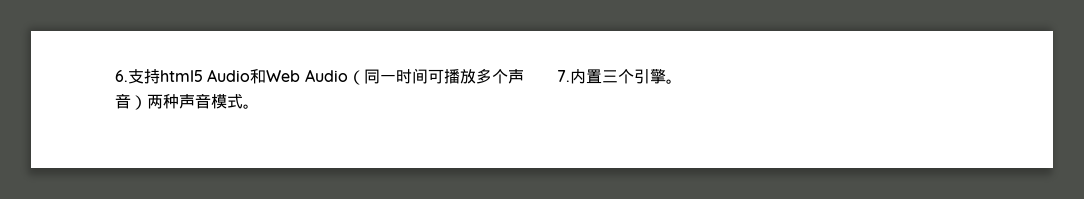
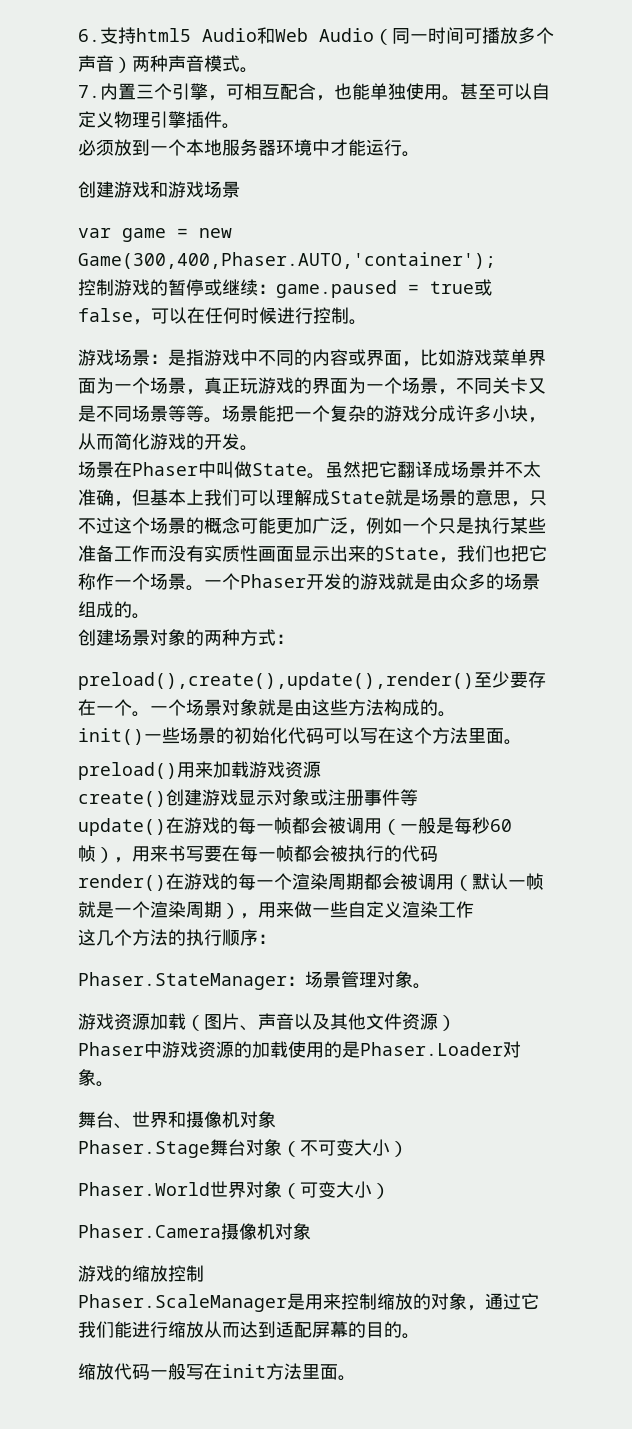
- 7.内置三个引擎。
+ 7.内置三个引擎，可相互配合，也能单独使用。甚至可以自定义物理引擎插件。
+ 必须放到一个本地服务器环境中才能运行。
+ 创建游戏和游戏场景
+ var game = new Game(300,400,Phaser.AUTO,'container');
+ 控制游戏的暂停或继续：game.paused = true或false，可以在任何时候进行控制。
+ 游戏场景：是指游戏中不同的内容或界面，比如游戏菜单界面为一个场景，真正玩游戏的界面为一个场景，不同关卡又是不同场景等等。场景能把一个复杂的游戏分成许多小块，从而简化游戏的开发。
+ 场景在Phaser中叫做State。虽然把它翻译成场景并不太准确，但基本上我们可以理解成State就是场景的意思，只不过这个场景的概念可能更加广泛，例如一个只是执行某些准备工作而没有实质性画面显示出来的State，我们也把它称作一个场景。一个Phaser开发的游戏就是由众多的场景组成的。
+ 创建场景对象的两种方式：
+ preload(),create(),update(),render()至少要存在一个。一个场景对象就是由这些方法构成的。
+ init()一些场景的初始化代码可以写在这个方法里面。
+ preload()用来加载游戏资源
+ create()创建游戏显示对象或注册事件等
+ update()在游戏的每一帧都会被调用（一般是每秒60帧），用来书写要在每一帧都会被执行的代码
+ render()在游戏的每一个渲染周期都会被调用（默认一帧就是一个渲染周期），用来做一些自定义渲染工作
+ 这几个方法的执行顺序：
+ Phaser.StateManager：场景管理对象。
+ 游戏资源加载（图片、声音以及其他文件资源）
+ Phaser中游戏资源的加载使用的是Phaser.Loader对象。
+ 舞台、世界和摄像机对象
+ Phaser.Stage舞台对象（不可变大小）
+ Phaser.World世界对象（可变大小）
+ Phaser.Camera摄像机对象
+ 游戏的缩放控制
+ Phaser.ScaleManager是用来控制缩放的对象，通过它我们能进行缩放从而达到适配屏幕的目的。
+ 缩放代码一般写在init方法里面。

